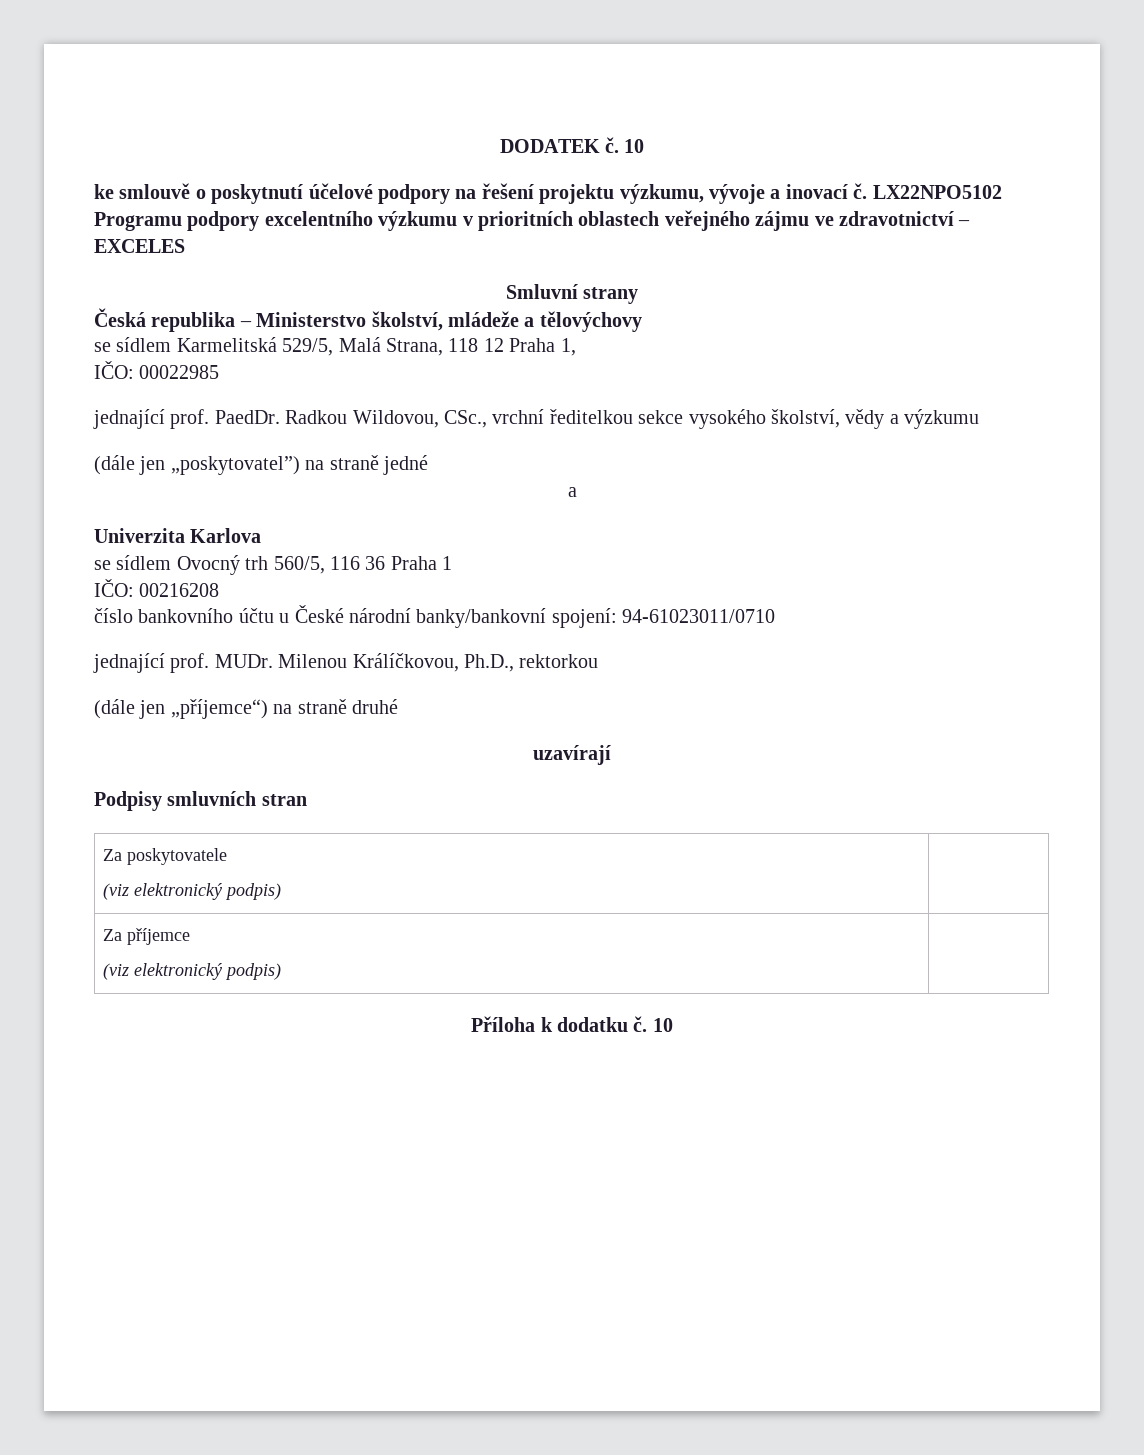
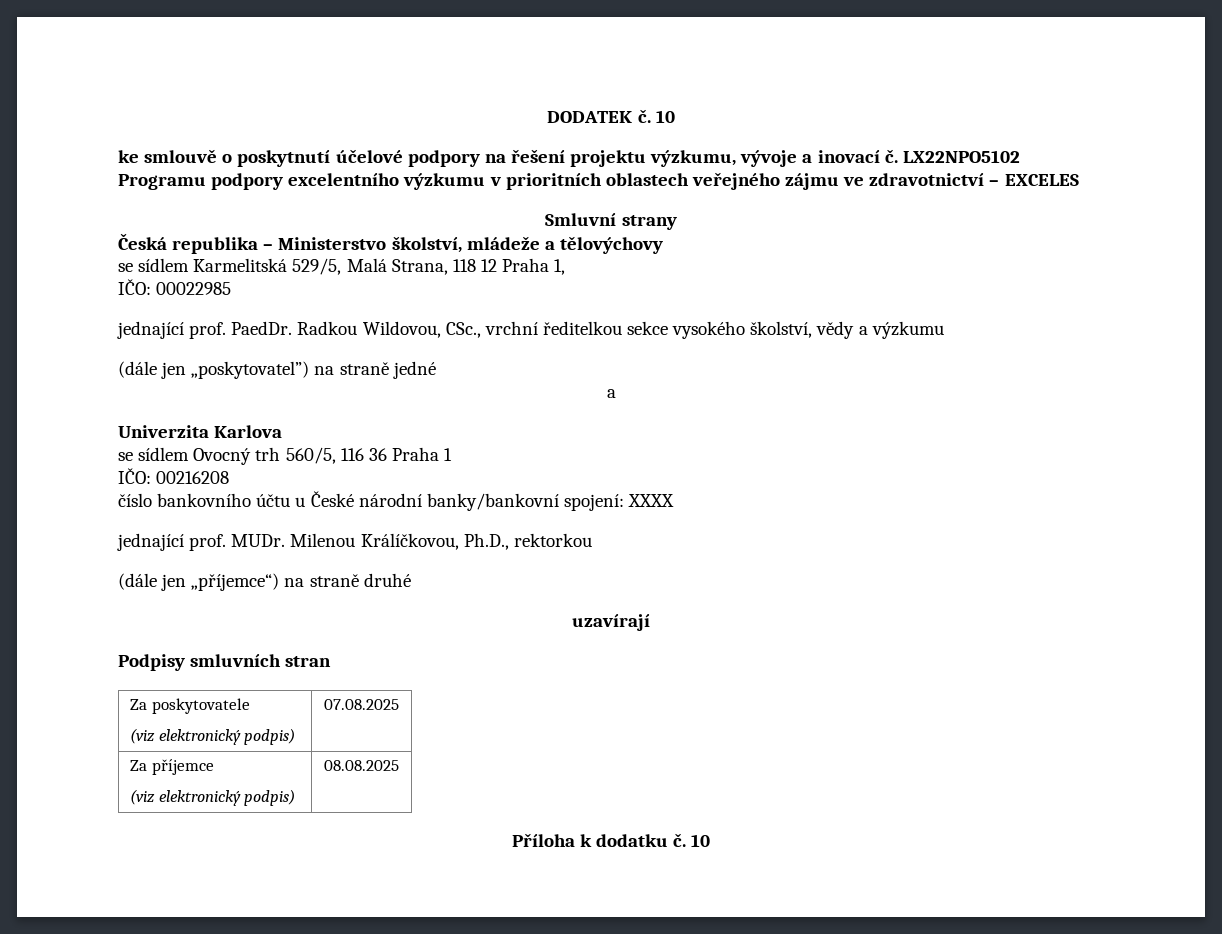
- číslo bankovního účtu u České národní banky/bankovní spojení: 94-61023011/0710
+ číslo bankovního účtu u České národní banky/bankovní spojení: XXXX
  Za poskytovatele
- (viz elektronický podpis) |
+ (viz elektronický podpis) | 07.08.2025
  Za příjemce
- (viz elektronický podpis) |
+ (viz elektronický podpis) | 08.08.2025

